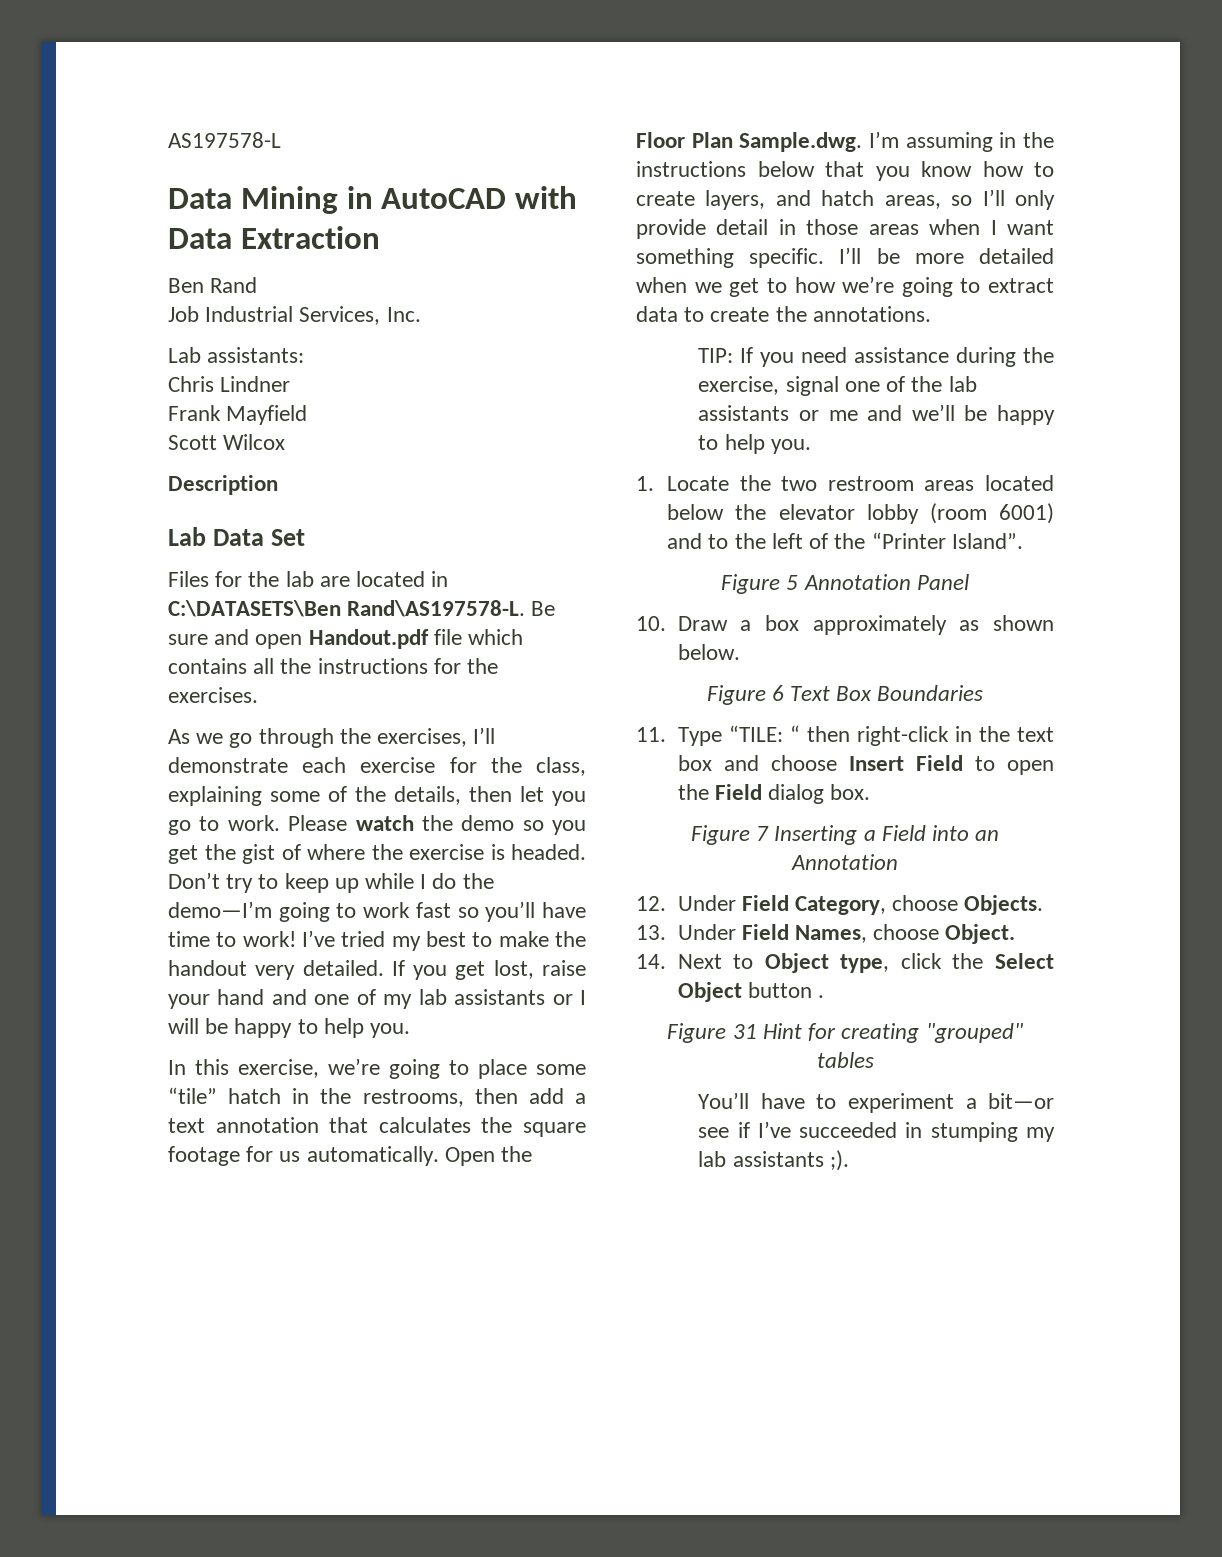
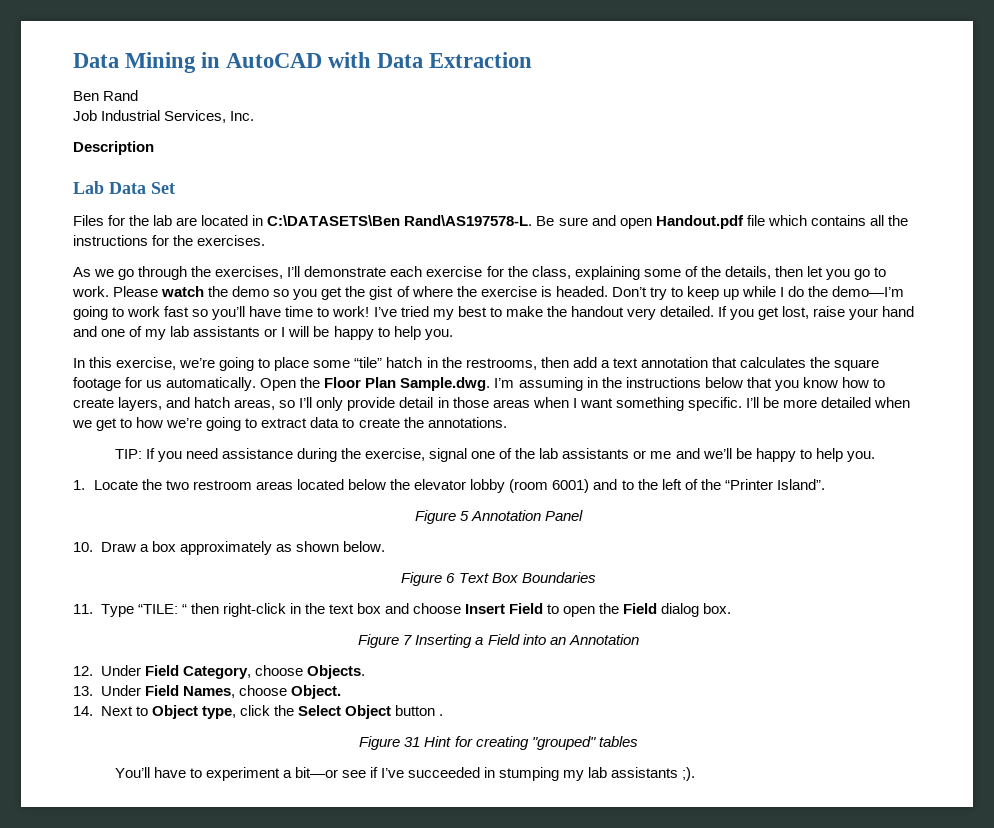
- AS197578-L
- Lab assistants:
- Chris Lindner
- Frank Mayfield
- Scott Wilcox

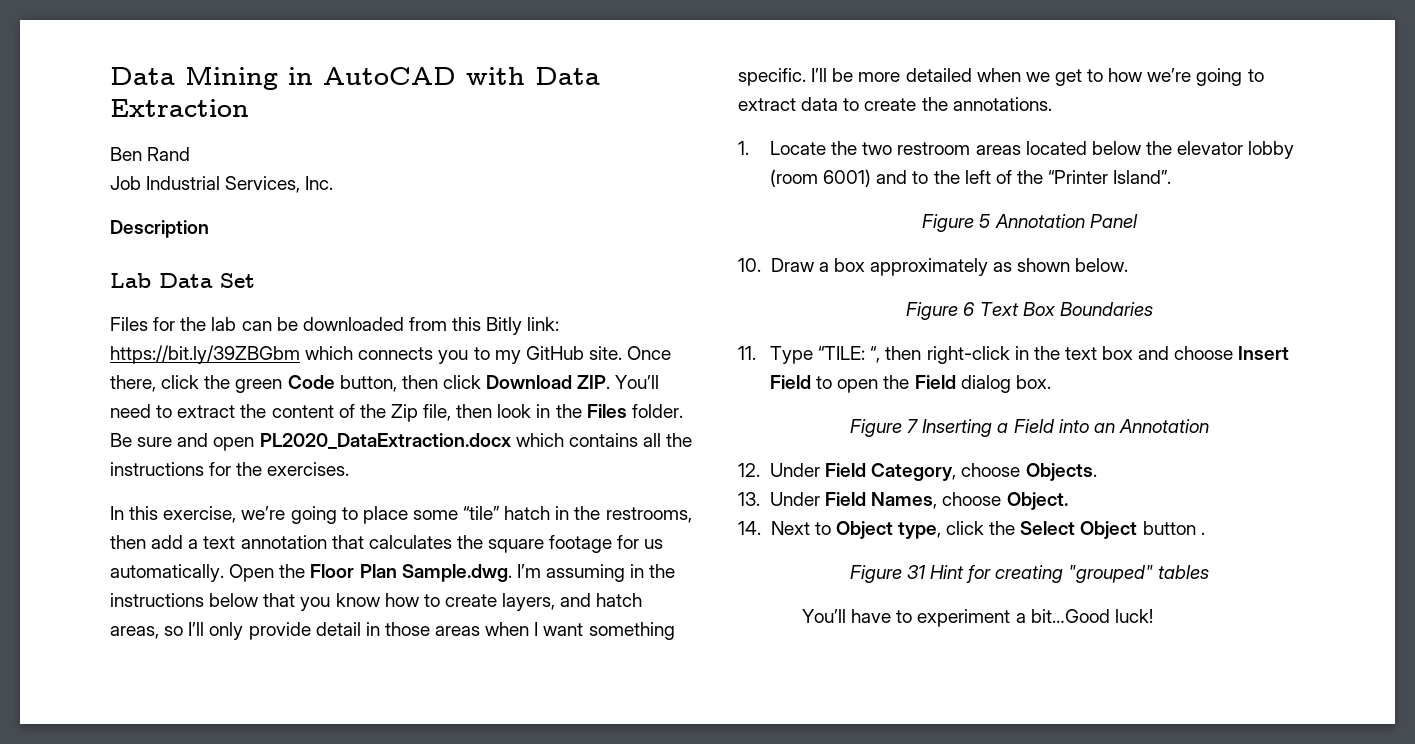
- Files for the lab are located in C:\DATASETS\Ben Rand\AS197578-L.
+ Files for the lab can be downloaded from this Bitly link: https://bit.ly/39ZBGbm which connects you to my GitHub site. Once there, click the green Code button, then click Download ZIP. You’ll need to extract the content of the Zip file, then look in the Files folder.
- Be sure and open Handout.pdf file which contains all the instructions for the exercises.
+ Be sure and open PL2020_DataExtraction.docx which contains all the instructions for the exercises.
- As we go through the exercises, I’ll demonstrate each exercise for the class, explaining some of the details, then let you go to work. Please watch the demo so you get the gist of where the exercise is headed. Don’t try to keep up while I do the demo—I’m going to work fast so you’ll have time to work! I’ve tried my best to make the handout very detailed. If you get lost, raise your hand and one of my lab assistants or I will be happy to help you.
- TIP: If you need assistance during the exercise, signal one of the lab assistants or me and we’ll be happy to help you.
- 11. Type “TILE: “ then right-click in the text box and choose Insert Field to open the Field dialog box.
+ 11. Type “TILE: “, then right-click in the text box and choose Insert Field to open the Field dialog box.
- You’ll have to experiment a bit—or see if I’ve succeeded in stumping my lab assistants ;).
+ You’ll have to experiment a bit…Good luck!

